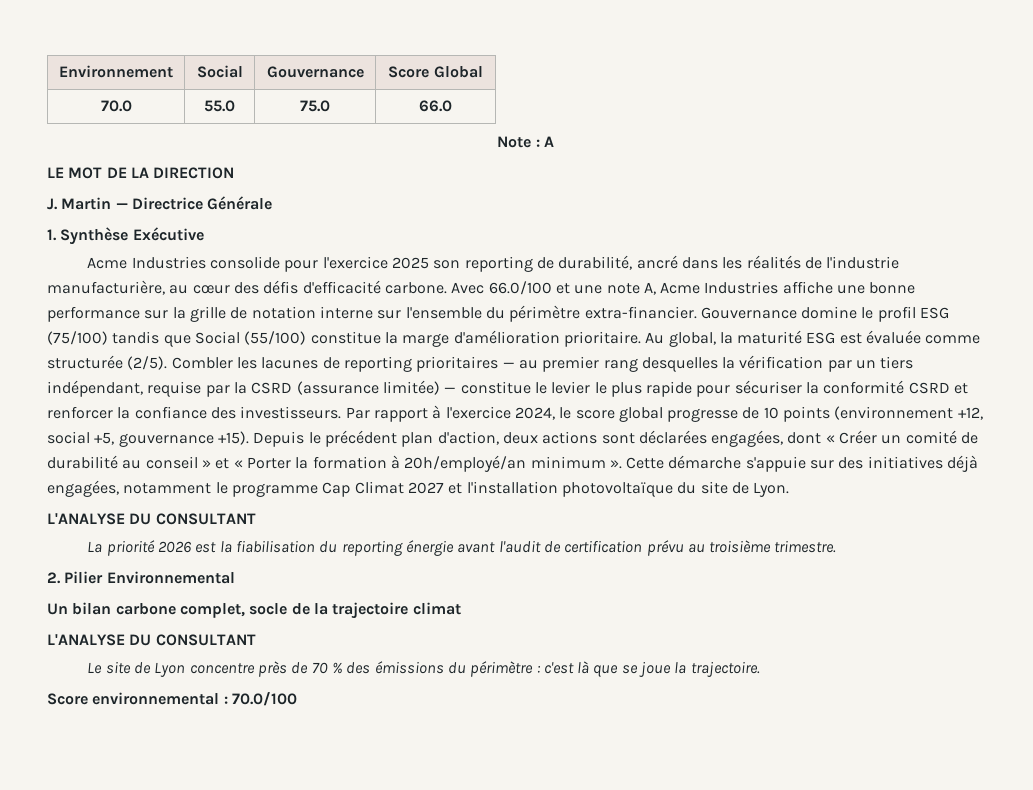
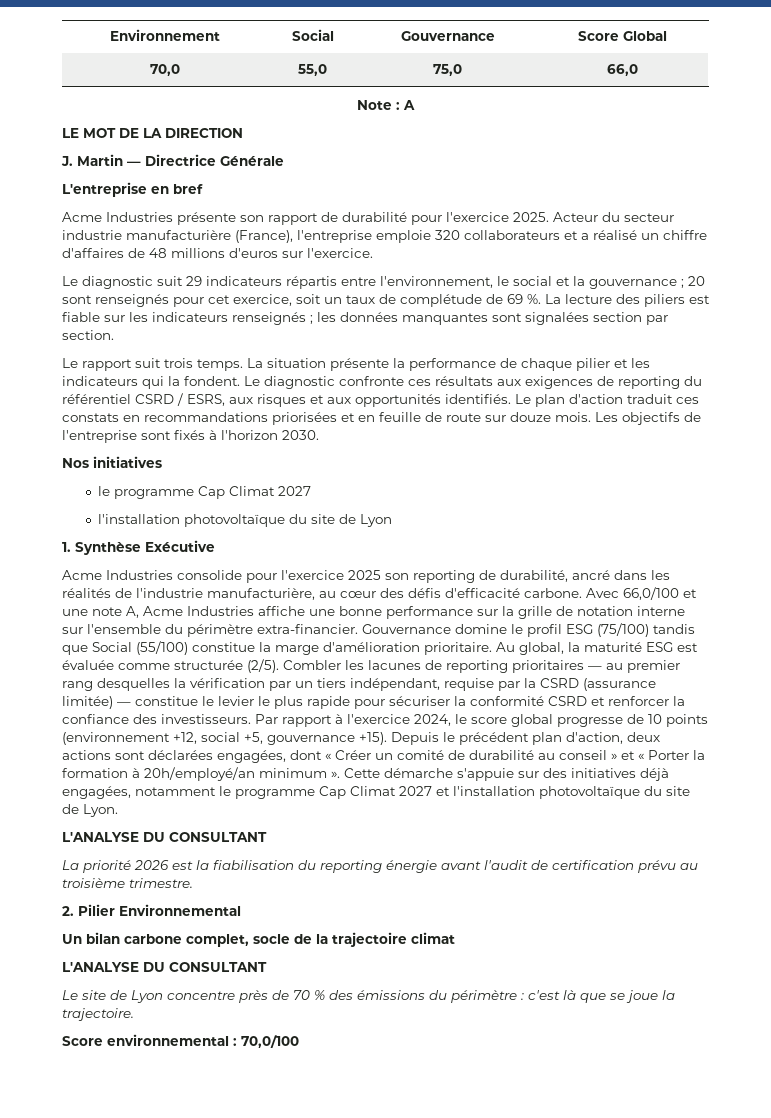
- 70.0 | 55.0 | 75.0 | 66.0
+ 70,0 | 55,0 | 75,0 | 66,0
+ L'entreprise en bref
+ Acme Industries présente son rapport de durabilité pour l'exercice 2025. Acteur du secteur industrie manufacturière (France), l'entreprise emploie 320 collaborateurs et a réalisé un chiffre d'affaires de 48 millions d'euros sur l'exercice.
+ Le diagnostic suit 29 indicateurs répartis entre l'environnement, le social et la gouvernance ; 20 sont renseignés pour cet exercice, soit un taux de complétude de 69 %. La lecture des piliers est fiable sur les indicateurs renseignés ; les données manquantes sont signalées section par section.
+ Le rapport suit trois temps. La situation présente la performance de chaque pilier et les indicateurs qui la fondent. Le diagnostic confronte ces résultats aux exigences de reporting du référentiel CSRD / ESRS, aux risques et aux opportunités identifiés. Le plan d'action traduit ces constats en recommandations priorisées et en feuille de route sur douze mois. Les objectifs de l'entreprise sont fixés à l'horizon 2030.
+ Nos initiatives
+ le programme Cap Climat 2027
+ l'installation photovoltaïque du site de Lyon
- Avec 66.0/100 et une note A, Acme Industries affiche une bonne performance sur la grille de notation interne sur l'ensemble du périmètre extra-financier.
+ Avec 66,0/100 et une note A, Acme Industries affiche une bonne performance sur la grille de notation interne sur l'ensemble du périmètre extra-financier.
- Score environnemental : 70.0/100
+ Score environnemental : 70,0/100

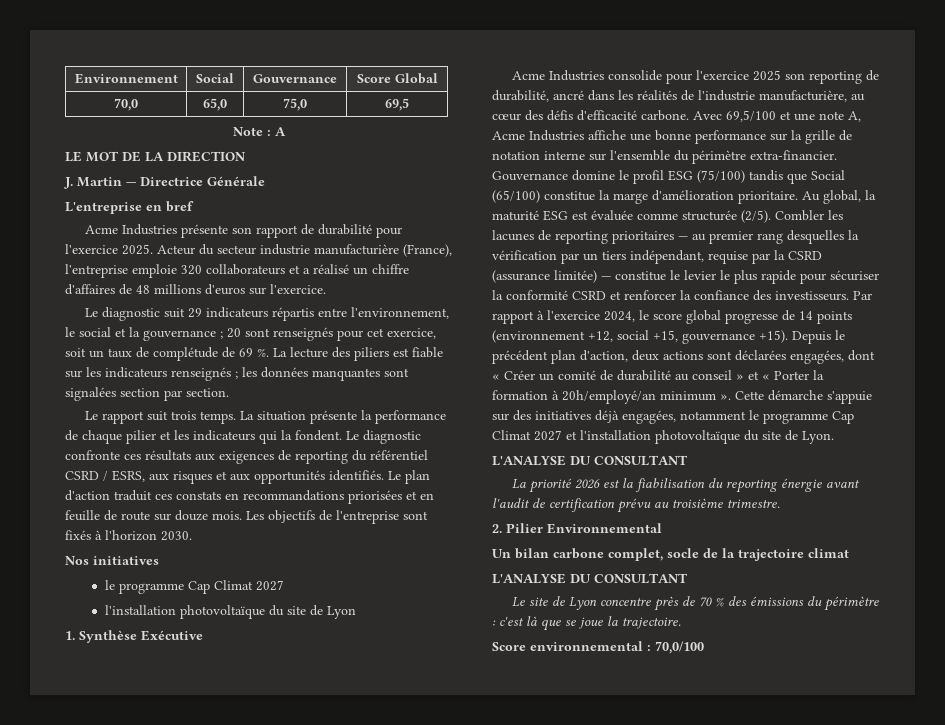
- 70,0 | 55,0 | 75,0 | 66,0
+ 70,0 | 65,0 | 75,0 | 69,5
- Avec 66,0/100 et une note A, Acme Industries affiche une bonne performance sur la grille de notation interne sur l'ensemble du périmètre extra-financier.
+ Avec 69,5/100 et une note A, Acme Industries affiche une bonne performance sur la grille de notation interne sur l'ensemble du périmètre extra-financier.
- Gouvernance domine le profil ESG (75/100) tandis que Social (55/100) constitue la marge d'amélioration prioritaire.
+ Gouvernance domine le profil ESG (75/100) tandis que Social (65/100) constitue la marge d'amélioration prioritaire.
- Par rapport à l'exercice 2024, le score global progresse de 10 points (environnement +12, social +5, gouvernance +15).
+ Par rapport à l'exercice 2024, le score global progresse de 14 points (environnement +12, social +15, gouvernance +15).

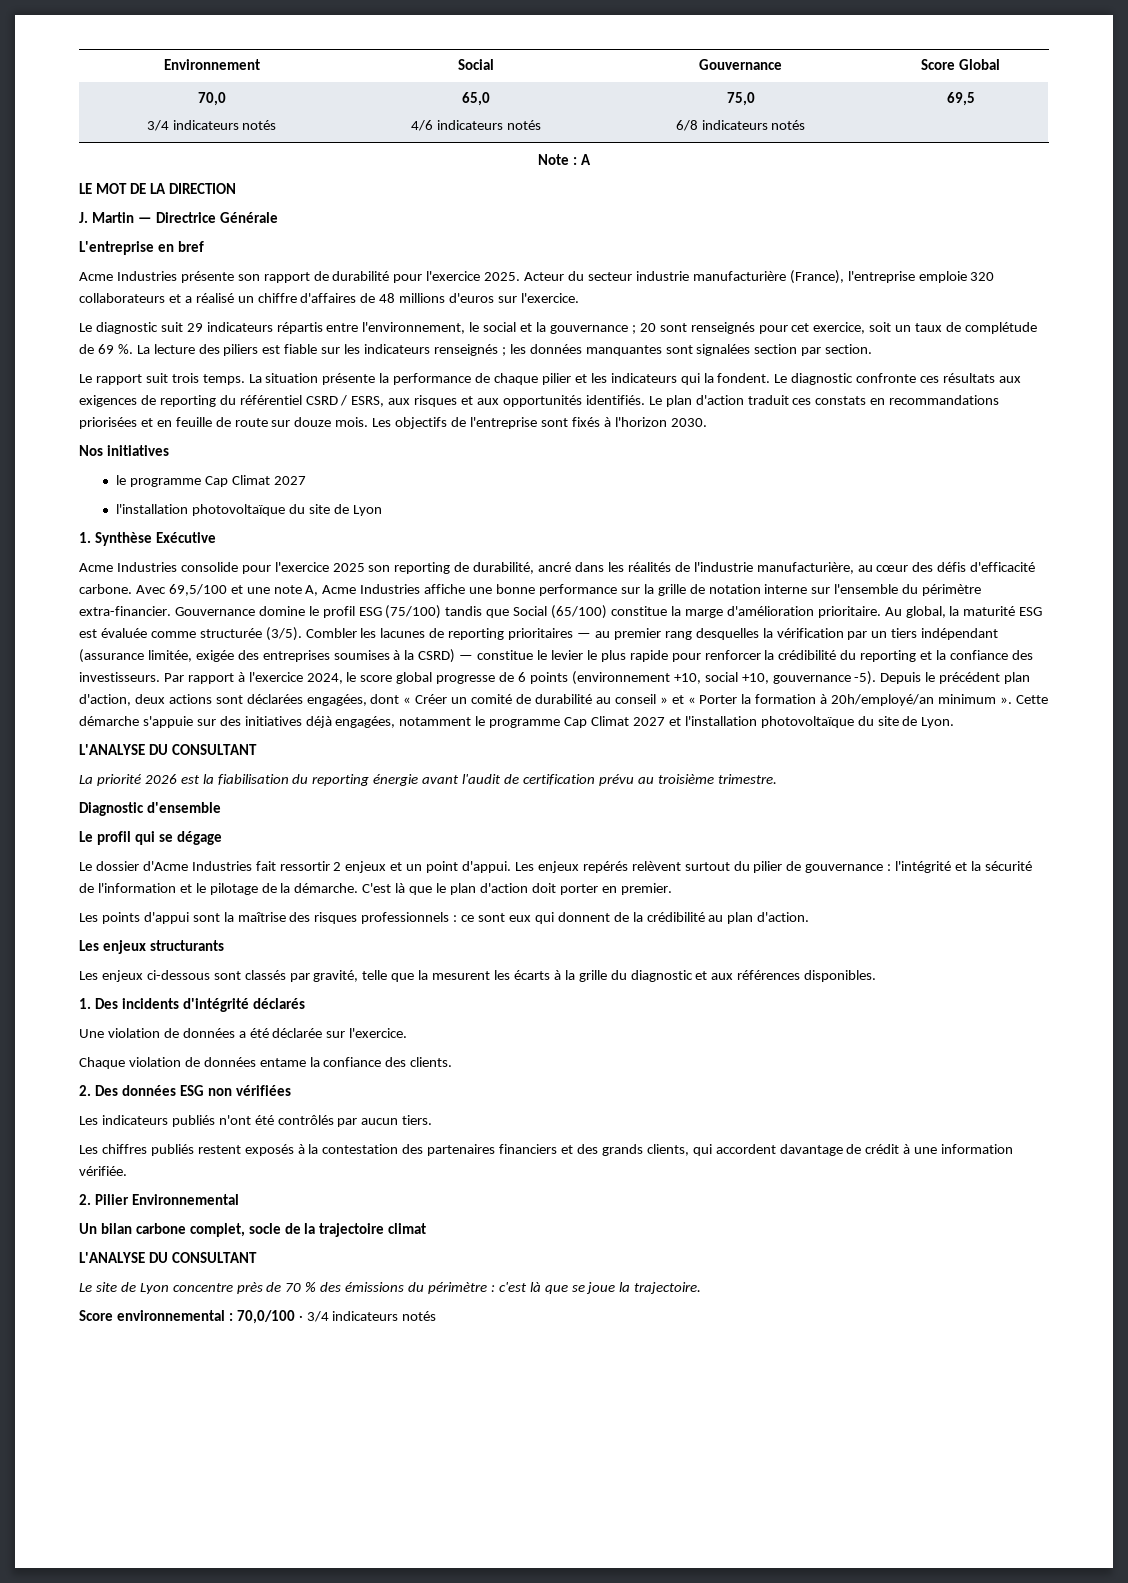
- 70,0 | 65,0 | 75,0 | 69,5
+ 70,0
+ 3/4 indicateurs notés | 65,0
+ 4/6 indicateurs notés | 75,0
+ 6/8 indicateurs notés | 69,5
- Au global, la maturité ESG est évaluée comme structurée (2/5).
+ Au global, la maturité ESG est évaluée comme structurée (3/5).
- Combler les lacunes de reporting prioritaires — au premier rang desquelles la vérification par un tiers indépendant, requise par la CSRD (assurance limitée) — constitue le levier le plus rapide pour sécuriser la conformité CSRD et renforcer la confiance des investisseurs.
+ Combler les lacunes de reporting prioritaires — au premier rang desquelles la vérification par un tiers indépendant (assurance limitée, exigée des entreprises soumises à la CSRD) — constitue le levier le plus rapide pour renforcer la crédibilité du reporting et la confiance des investisseurs.
- Par rapport à l'exercice 2024, le score global progresse de 14 points (environnement +12, social +15, gouvernance +15).
+ Par rapport à l'exercice 2024, le score global progresse de 6 points (environnement +10, social +10, gouvernance -5).
+ Diagnostic d'ensemble
+ Le profil qui se dégage
+ Le dossier d'Acme Industries fait ressortir 2 enjeux et un point d'appui. Les enjeux repérés relèvent surtout du pilier de gouvernance : l'intégrité et la sécurité de l'information et le pilotage de la démarche. C'est là que le plan d'action doit porter en premier.
+ Les points d'appui sont la maîtrise des risques professionnels : ce sont eux qui donnent de la crédibilité au plan d'action.
+ Les enjeux structurants
+ Les enjeux ci-dessous sont classés par gravité, telle que la mesurent les écarts à la grille du diagnostic et aux références disponibles.
+ 1. Des incidents d'intégrité déclarés
+ Une violation de données a été déclarée sur l'exercice.
+ Chaque violation de données entame la confiance des clients.
+ 2. Des données ESG non vérifiées
+ Les indicateurs publiés n'ont été contrôlés par aucun tiers.
+ Les chiffres publiés restent exposés à la contestation des partenaires financiers et des grands clients, qui accordent davantage de crédit à une information vérifiée.
- Score environnemental : 70,0/100
+ Score environnemental : 70,0/100 · 3/4 indicateurs notés

